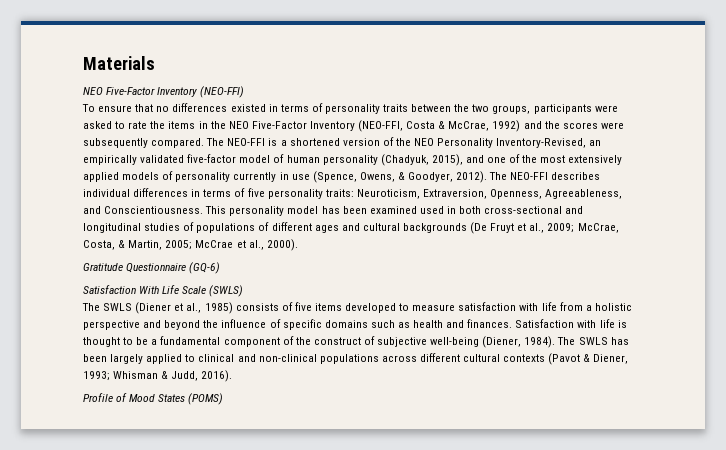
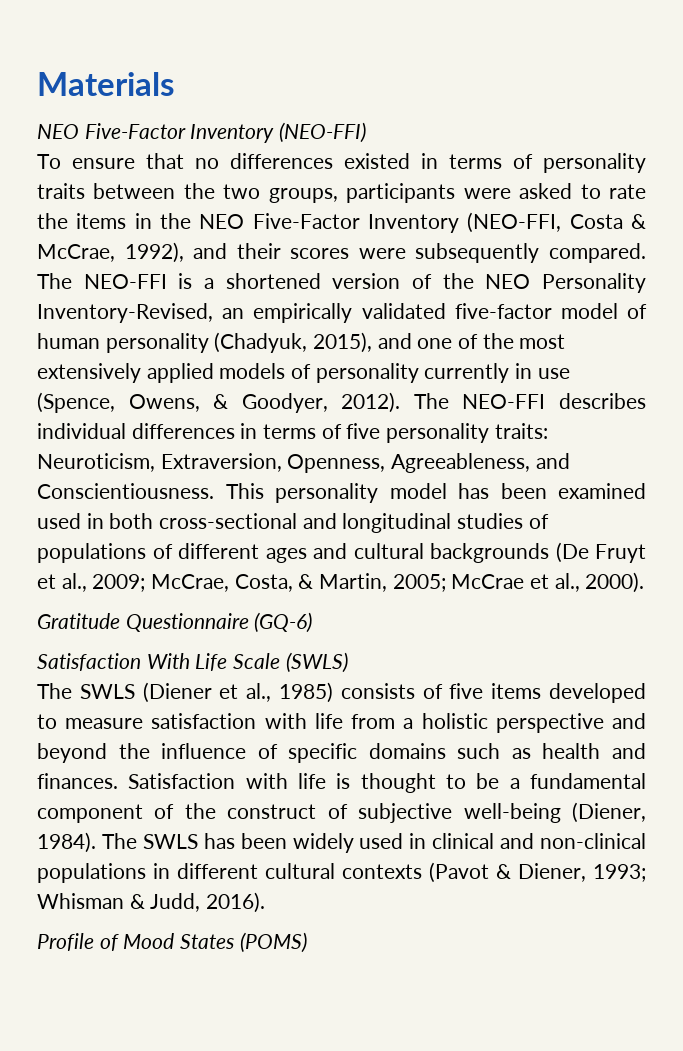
- To ensure that no differences existed in terms of personality traits between the two groups, participants were asked to rate the items in the NEO Five-Factor Inventory (NEO-FFI, Costa & McCrae, 1992) and the scores were subsequently compared.
+ To ensure that no differences existed in terms of personality traits between the two groups, participants were asked to rate the items in the NEO Five-Factor Inventory (NEO-FFI, Costa & McCrae, 1992), and their scores were subsequently compared.
- The SWLS has been largely applied to clinical and non-clinical populations across different cultural contexts (Pavot & Diener, 1993; Whisman & Judd, 2016).
+ The SWLS has been widely used in clinical and non-clinical populations in different cultural contexts (Pavot & Diener, 1993; Whisman & Judd, 2016).

